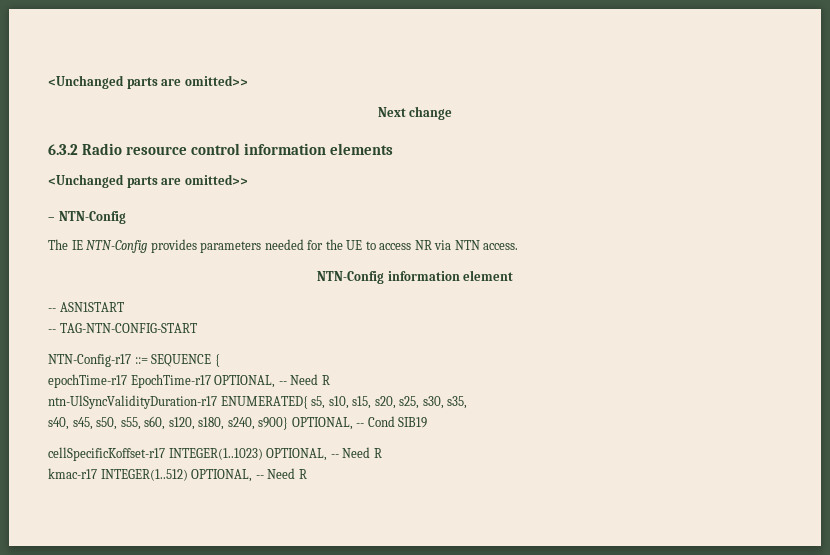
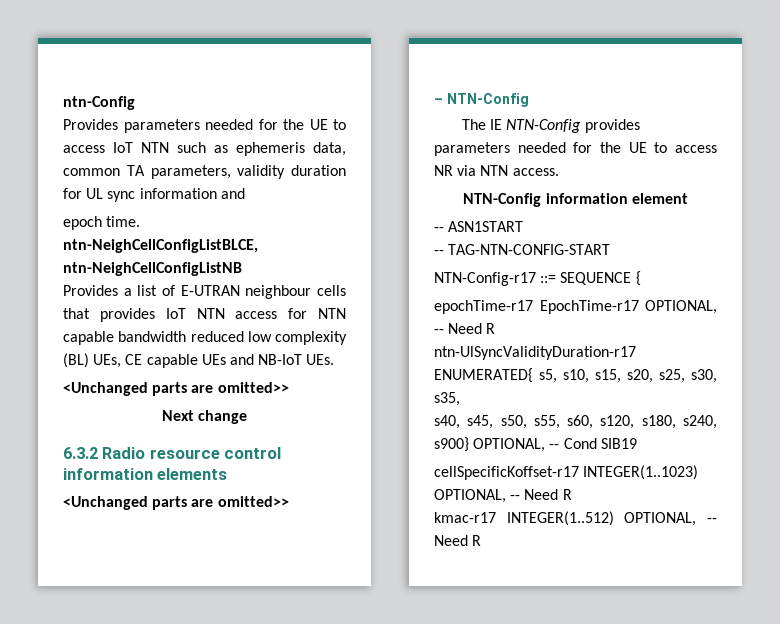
+ ntn-Config
+ Provides parameters needed for the UE to access IoT NTN such as ephemeris data, common TA parameters, validity duration for UL sync information and
+ epoch time.
+ ntn-NeighCellConfigListBLCE, ntn-NeighCellConfigListNB
+ Provides a list of E-UTRAN neighbour cells that provides IoT NTN access for NTN capable bandwidth reduced low complexity (BL) UEs, CE capable UEs and NB-IoT UEs.

